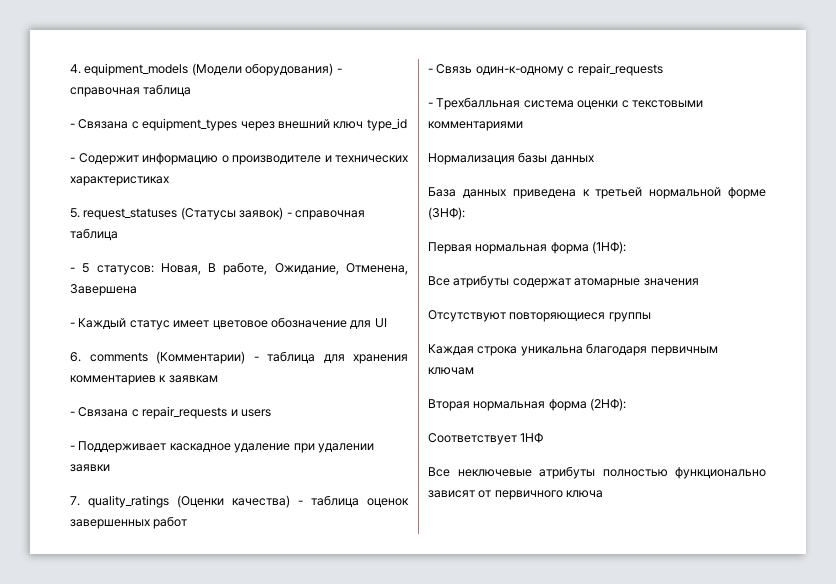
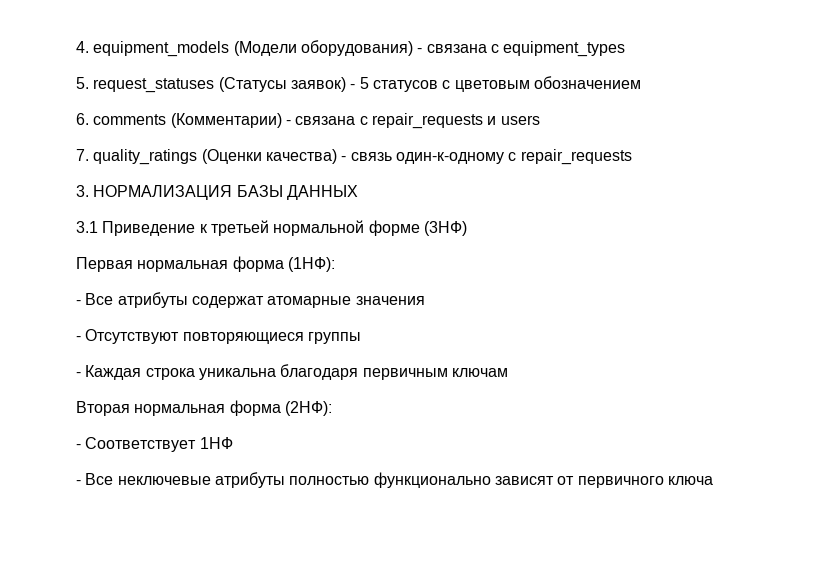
- 4. equipment_models (Модели оборудования) - справочная таблица
- - Связана с equipment_types через внешний ключ type_id
- - Содержит информацию о производителе и технических характеристиках
+ 4. equipment_models (Модели оборудования) - связана с equipment_types
- 5. request_statuses (Статусы заявок) - справочная таблица
- - 5 статусов: Новая, В работе, Ожидание, Отменена, Завершена
- - Каждый статус имеет цветовое обозначение для UI
- 6. comments (Комментарии) - таблица для хранения комментариев к заявкам
- - Связана с repair_requests и users
- - Поддерживает каскадное удаление при удалении заявки
+ 5. request_statuses (Статусы заявок) - 5 статусов с цветовым обозначением
+ 6. comments (Комментарии) - связана с repair_requests и users
- 7. quality_ratings (Оценки качества) - таблица оценок завершенных работ
- - Связь один-к-одному с repair_requests
- - Трехбалльная система оценки с текстовыми комментариями
- Нормализация базы данных
- База данных приведена к третьей нормальной форме (3НФ):
+ 7. quality_ratings (Оценки качества) - связь один-к-одному с repair_requests
+ 3. НОРМАЛИЗАЦИЯ БАЗЫ ДАННЫХ
+ 3.1 Приведение к третьей нормальной форме (3НФ)
- Все атрибуты содержат атомарные значения
+ - Все атрибуты содержат атомарные значения
- Отсутствуют повторяющиеся группы
+ - Отсутствуют повторяющиеся группы
- Каждая строка уникальна благодаря первичным ключам
+ - Каждая строка уникальна благодаря первичным ключам
- Соответствует 1НФ
+ - Соответствует 1НФ
- Все неключевые атрибуты полностью функционально зависят от первичного ключа
+ - Все неключевые атрибуты полностью функционально зависят от первичного ключа

